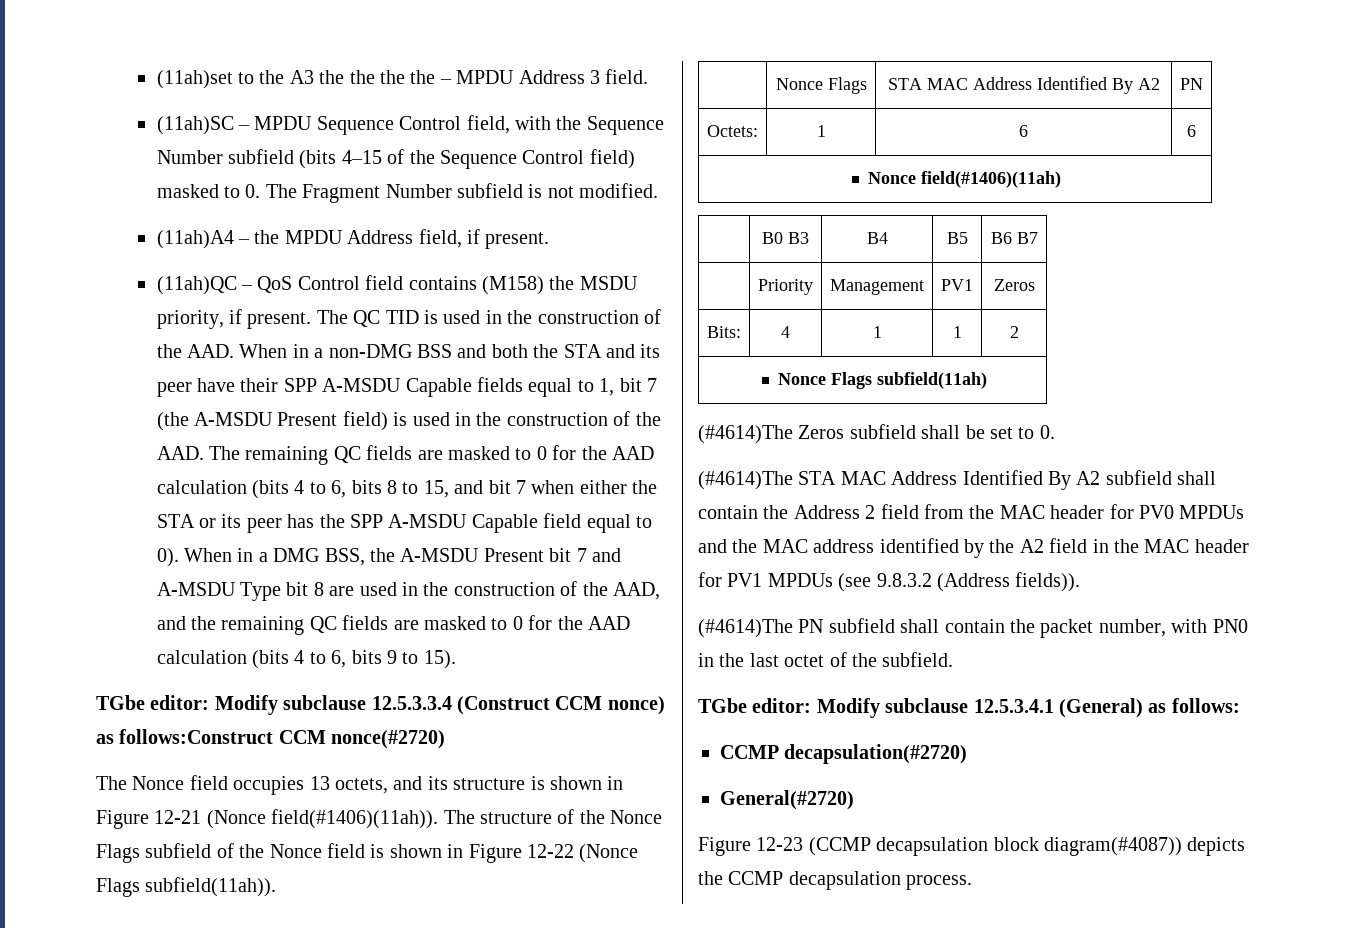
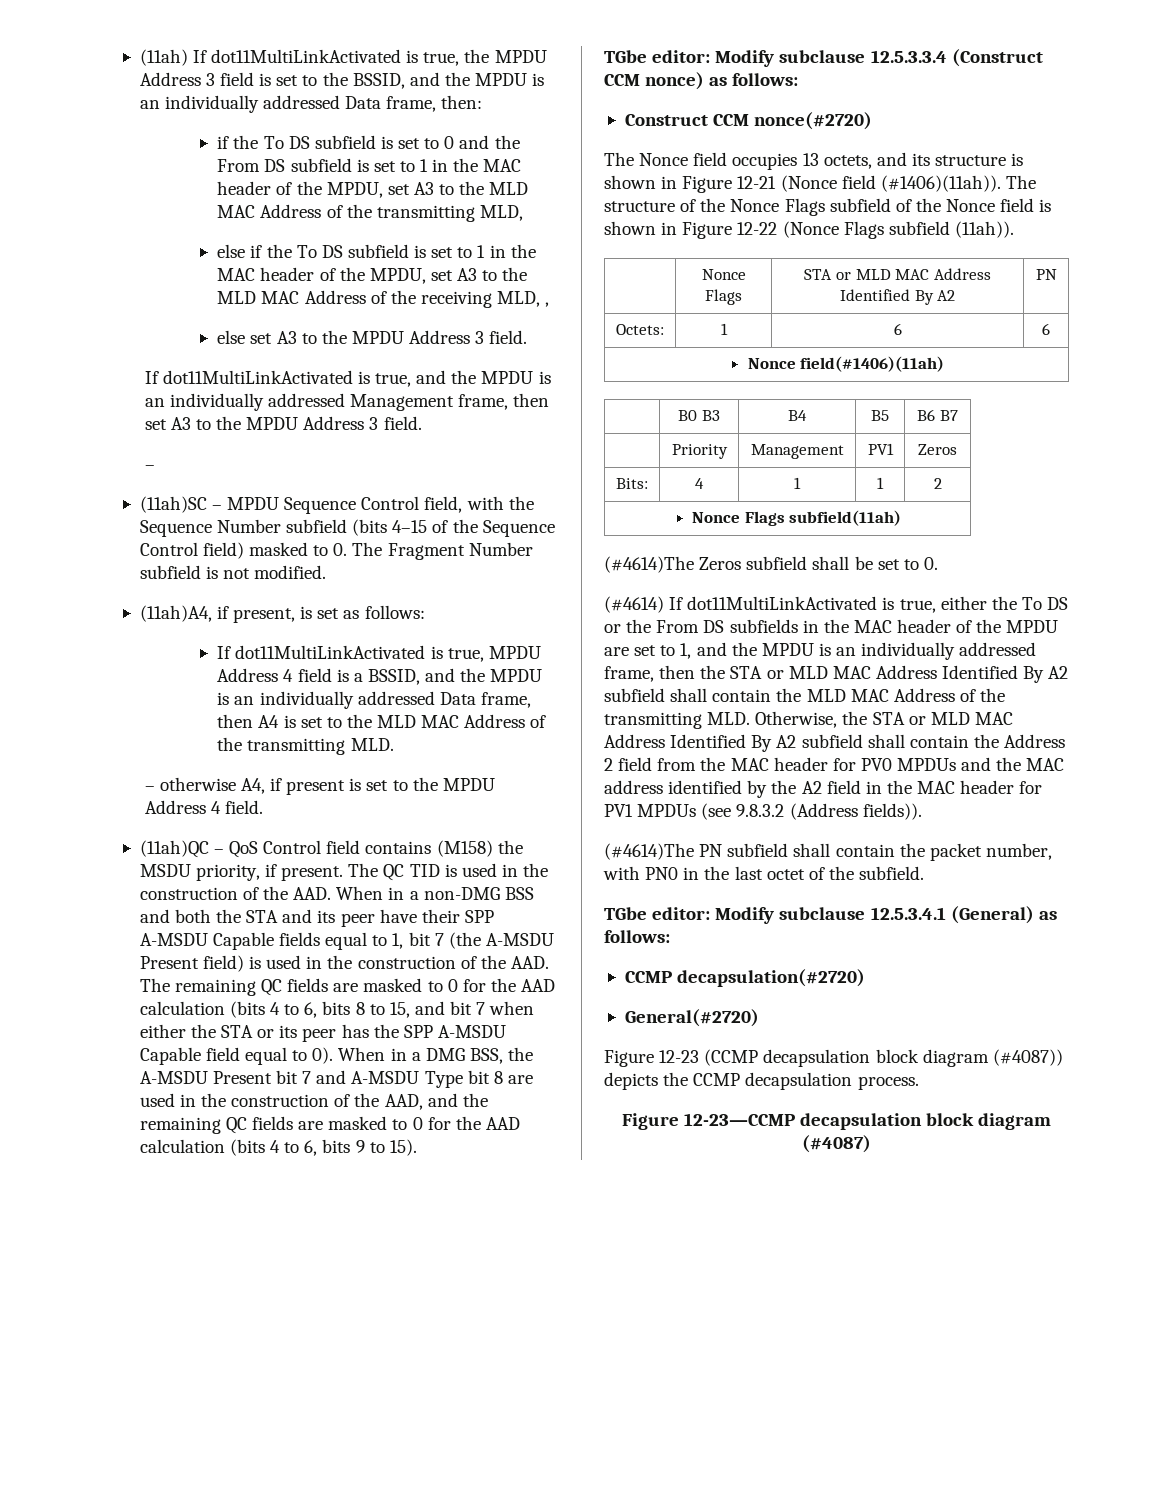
- (11ah)set to the A3 the the the the – MPDU Address 3 field.
+ (11ah) If dot11MultiLinkActivated is true, the MPDU Address 3 field is set to the BSSID, and the MPDU is an individually addressed Data frame, then:
+ if the To DS subfield is set to 0 and the From DS subfield is set to 1 in the MAC header of the MPDU, set A3 to the MLD MAC Address of the transmitting MLD,
+ else if the To DS subfield is set to 1 in the MAC header of the MPDU, set A3 to the MLD MAC Address of the receiving MLD, ,
+ else set A3 to the MPDU Address 3 field.
+ If dot11MultiLinkActivated is true, and the MPDU is an individually addressed Management frame, then set A3 to the MPDU Address 3 field.
+ –
- (11ah)A4 – the MPDU Address field, if present.
+ (11ah)A4, if present, is set as follows:
+ If dot11MultiLinkActivated is true, MPDU Address 4 field is a BSSID, and the MPDU is an individually addressed Data frame, then A4 is set to the MLD MAC Address of the transmitting MLD.
+ – otherwise A4, if present is set to the MPDU Address 4 field.
- TGbe editor: Modify subclause 12.5.3.3.4 (Construct CCM nonce) as follows:Construct CCM nonce(#2720)
+ TGbe editor: Modify subclause 12.5.3.3.4 (Construct CCM nonce) as follows:
+ Construct CCM nonce(#2720)
- The Nonce field occupies 13 octets, and its structure is shown in Figure 12-21 (Nonce field(#1406)(11ah)).
+ The Nonce field occupies 13 octets, and its structure is shown in Figure 12-21 (Nonce field (#1406)(11ah)).
- The structure of the Nonce Flags subfield of the Nonce field is shown in Figure 12-22 (Nonce Flags subfield(11ah)).
+ The structure of the Nonce Flags subfield of the Nonce field is shown in Figure 12-22 (Nonce Flags subfield (11ah)).
- | Nonce Flags | STA MAC Address Identified By A2 | PN
+ | Nonce Flags | STA or MLD MAC Address Identified By A2 | PN
- (#4614)The STA MAC Address Identified By A2 subfield shall contain the Address 2 field from the MAC header for PV0 MPDUs and the MAC address identified by the A2 field in the MAC header for PV1 MPDUs (see 9.8.3.2 (Address fields)).
+ (#4614) If dot11MultiLinkActivated is true, either the To DS or the From DS subfields in the MAC header of the MPDU are set to 1, and the MPDU is an individually addressed frame, then the STA or MLD MAC Address Identified By A2 subfield shall contain the MLD MAC Address of the transmitting MLD. Otherwise, the STA or MLD MAC Address Identified By A2 subfield shall contain the Address 2 field from the MAC header for PV0 MPDUs and the MAC address identified by the A2 field in the MAC header for PV1 MPDUs (see 9.8.3.2 (Address fields)).
- Figure 12-23 (CCMP decapsulation block diagram(#4087)) depicts the CCMP decapsulation process.
+ Figure 12-23 (CCMP decapsulation block diagram (#4087)) depicts the CCMP decapsulation process.
+ Figure 12-23—CCMP decapsulation block diagram (#4087)

